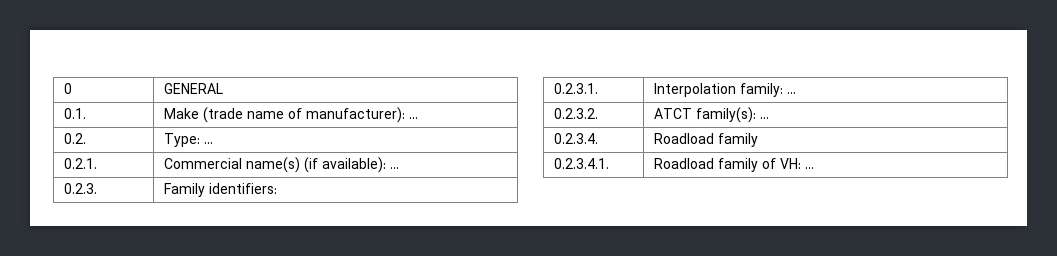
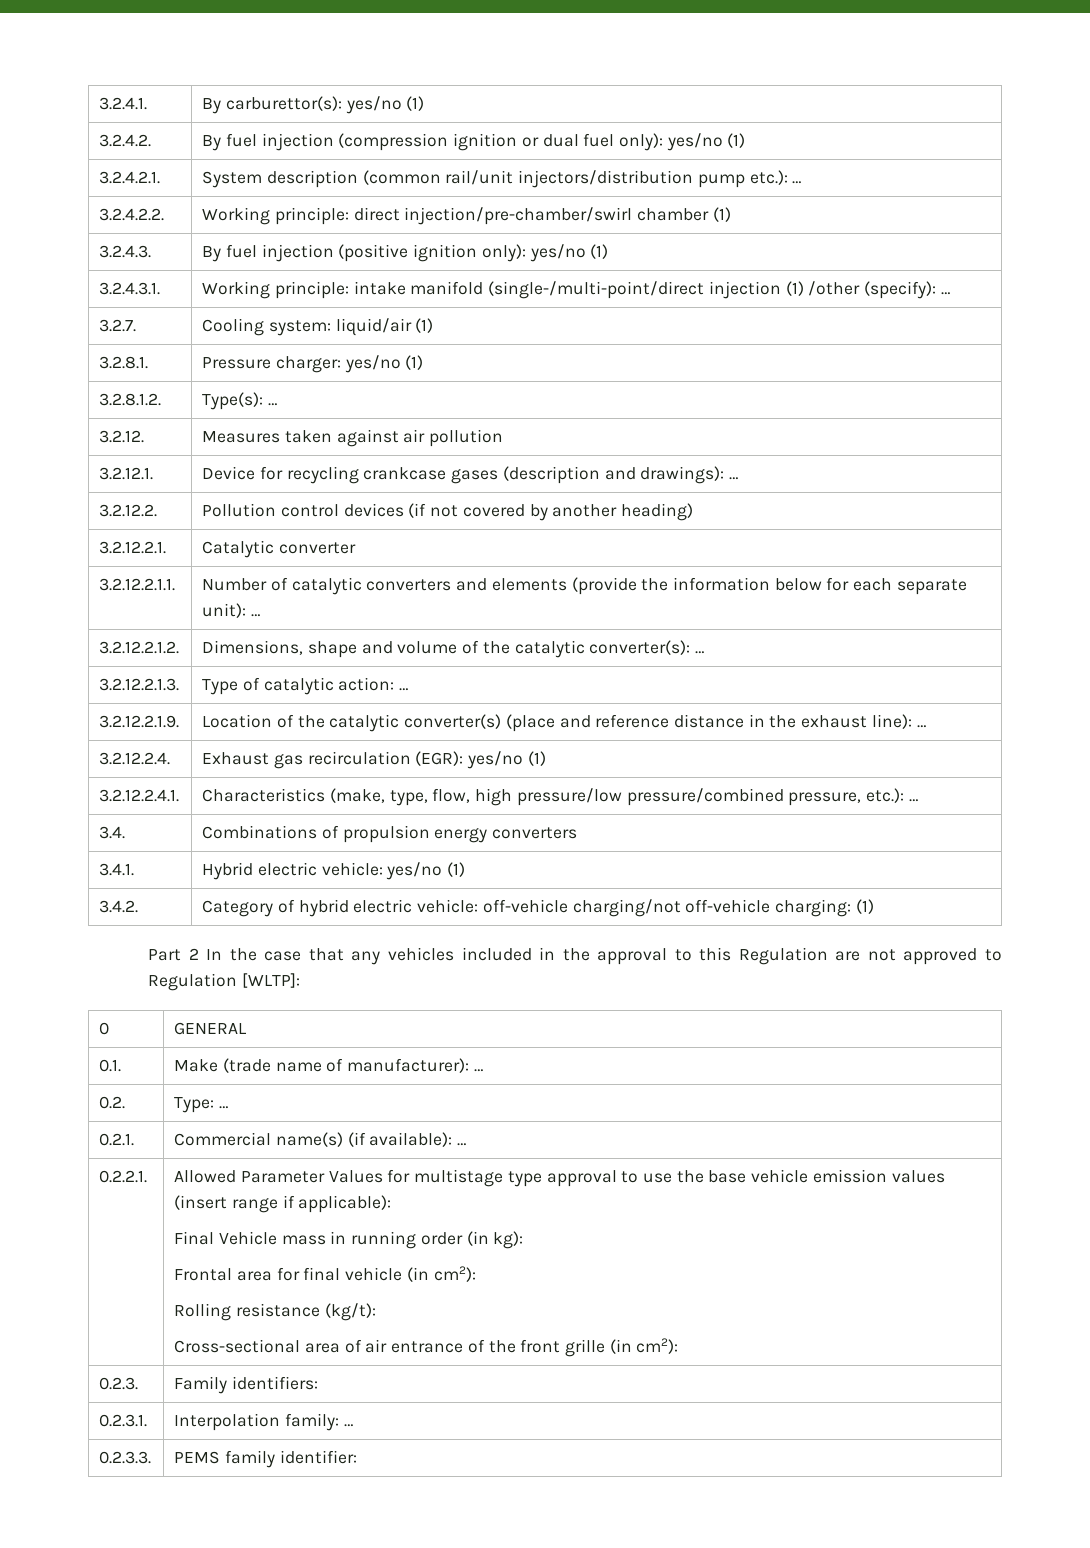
+ 3.2.4.1. | By carburettor(s): yes/no (1)
+ 3.2.4.2. | By fuel injection (compression ignition or dual fuel only): yes/no (1)
+ 3.2.4.2.1. | System description (common rail/unit injectors/distribution pump etc.): …
+ 3.2.4.2.2. | Working principle: direct injection/pre-chamber/swirl chamber (1)
+ 3.2.4.3. | By fuel injection (positive ignition only): yes/no (1)
+ 3.2.4.3.1. | Working principle: intake manifold (single-/multi-point/direct injection (1) /other (specify): …
+ 3.2.7. | Cooling system: liquid/air (1)
+ 3.2.8.1. | Pressure charger: yes/no (1)
+ 3.2.8.1.2. | Type(s): …
+ 3.2.12. | Measures taken against air pollution
+ 3.2.12.1. | Device for recycling crankcase gases (description and drawings): …
+ 3.2.12.2. | Pollution control devices (if not covered by another heading)
+ 3.2.12.2.1. | Catalytic converter
+ 3.2.12.2.1.1. | Number of catalytic converters and elements (provide the information below for each separate unit): …
+ 3.2.12.2.1.2. | Dimensions, shape and volume of the catalytic converter(s): …
+ 3.2.12.2.1.3. | Type of catalytic action: …
+ 3.2.12.2.1.9. | Location of the catalytic converter(s) (place and reference distance in the exhaust line): …
+ 3.2.12.2.4. | Exhaust gas recirculation (EGR): yes/no (1)
+ 3.2.12.2.4.1. | Characteristics (make, type, flow, high pressure/low pressure/combined pressure, etc.): …
+ 3.4. | Combinations of propulsion energy converters
+ 3.4.1. | Hybrid electric vehicle: yes/no (1)
+ 3.4.2. | Category of hybrid electric vehicle: off-vehicle charging/not off-vehicle charging: (1)
+ Part 2 In the case that any vehicles included in the approval to this Regulation are not approved to Regulation [WLTP]:
+ 0.2.2.1. | Allowed Parameter Values for multistage type approval to use the base vehicle emission values (insert range if applicable):
+ Final Vehicle mass in running order (in kg):
+ Frontal area for final vehicle (in cm2):
+ Rolling resistance (kg/t):
+ Cross-sectional area of air entrance of the front grille (in cm2):
- 0.2.3.2. | ATCT family(s): …
- 0.2.3.4. | Roadload family
- 0.2.3.4.1. | Roadload family of VH: …
+ 0.2.3.3. | PEMS family identifier:

